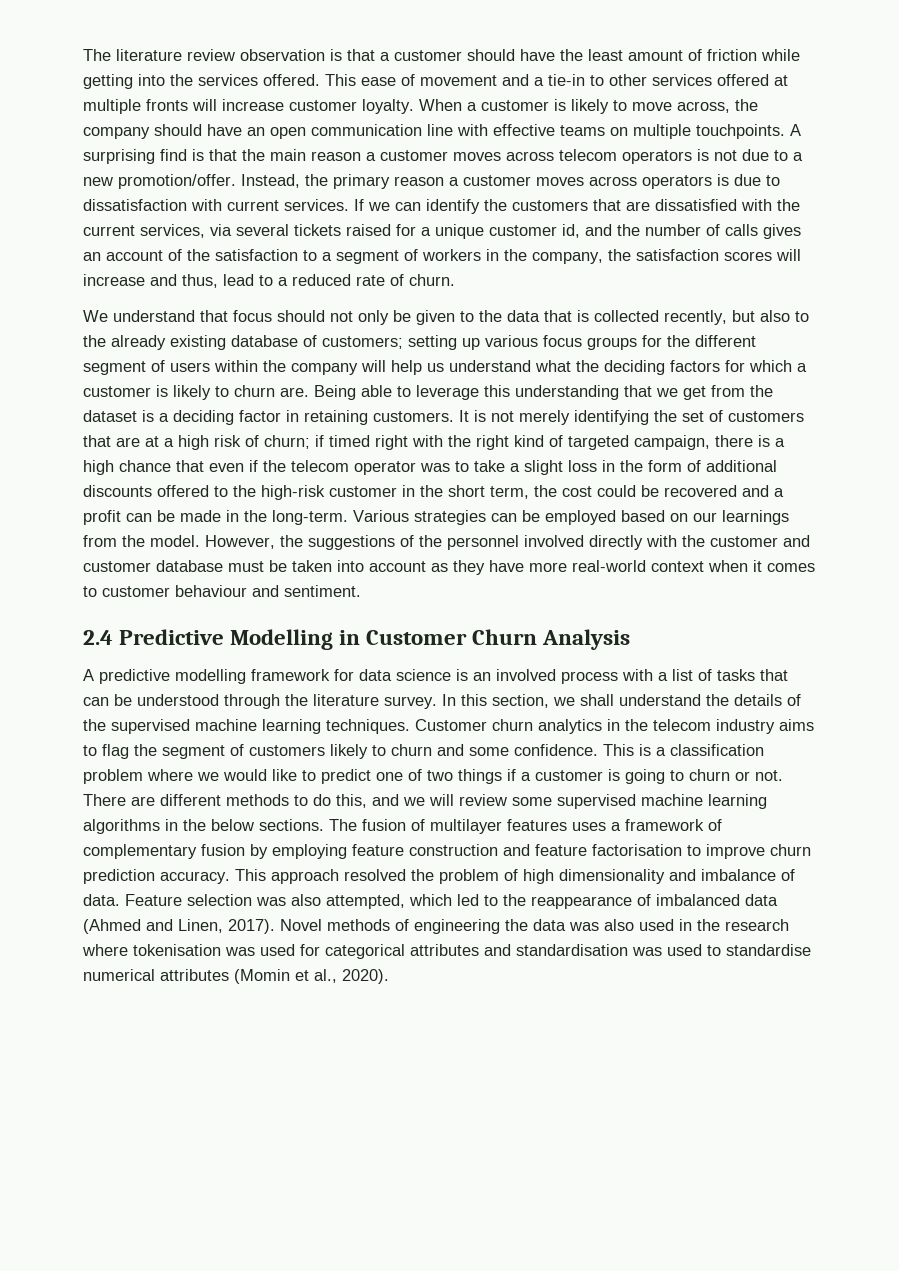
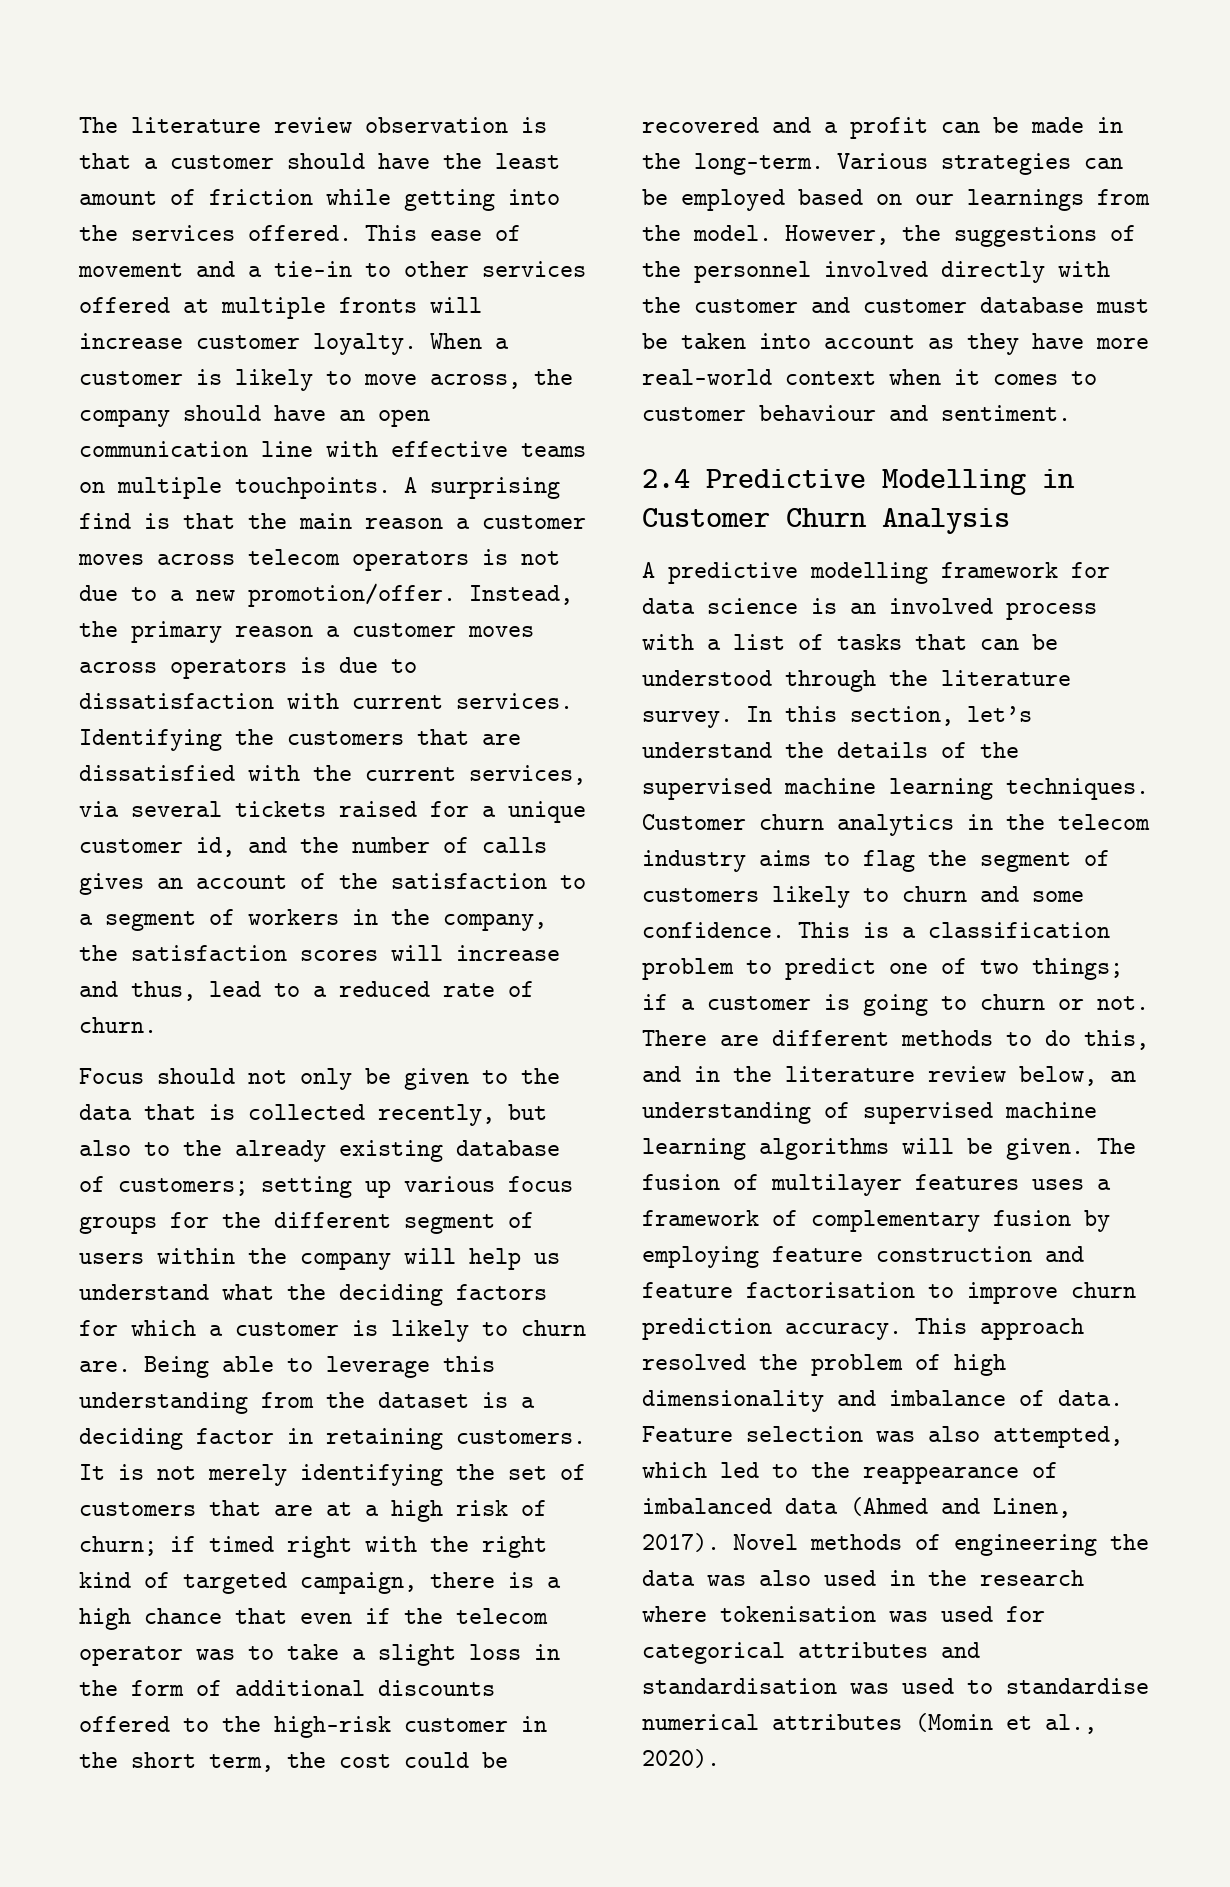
- If we can identify the customers that are dissatisfied with the current services, via several tickets raised for a unique customer id, and the number of calls gives an account of the satisfaction to a segment of workers in the company, the satisfaction scores will increase and thus, lead to a reduced rate of churn.
+ Identifying the customers that are dissatisfied with the current services, via several tickets raised for a unique customer id, and the number of calls gives an account of the satisfaction to a segment of workers in the company, the satisfaction scores will increase and thus, lead to a reduced rate of churn.
- We understand that focus should not only be given to the data that is collected recently, but also to the already existing database of customers; setting up various focus groups for the different segment of users within the company will help us understand what the deciding factors for which a customer is likely to churn are.
+ Focus should not only be given to the data that is collected recently, but also to the already existing database of customers; setting up various focus groups for the different segment of users within the company will help us understand what the deciding factors for which a customer is likely to churn are.
- Being able to leverage this understanding that we get from the dataset is a deciding factor in retaining customers.
+ Being able to leverage this understanding from the dataset is a deciding factor in retaining customers.
- In this section, we shall understand the details of the supervised machine learning techniques.
+ In this section, let’s understand the details of the supervised machine learning techniques.
- This is a classification problem where we would like to predict one of two things if a customer is going to churn or not.
+ This is a classification problem to predict one of two things; if a customer is going to churn or not.
- There are different methods to do this, and we will review some supervised machine learning algorithms in the below sections.
+ There are different methods to do this, and in the literature review below, an understanding of supervised machine learning algorithms will be given.

